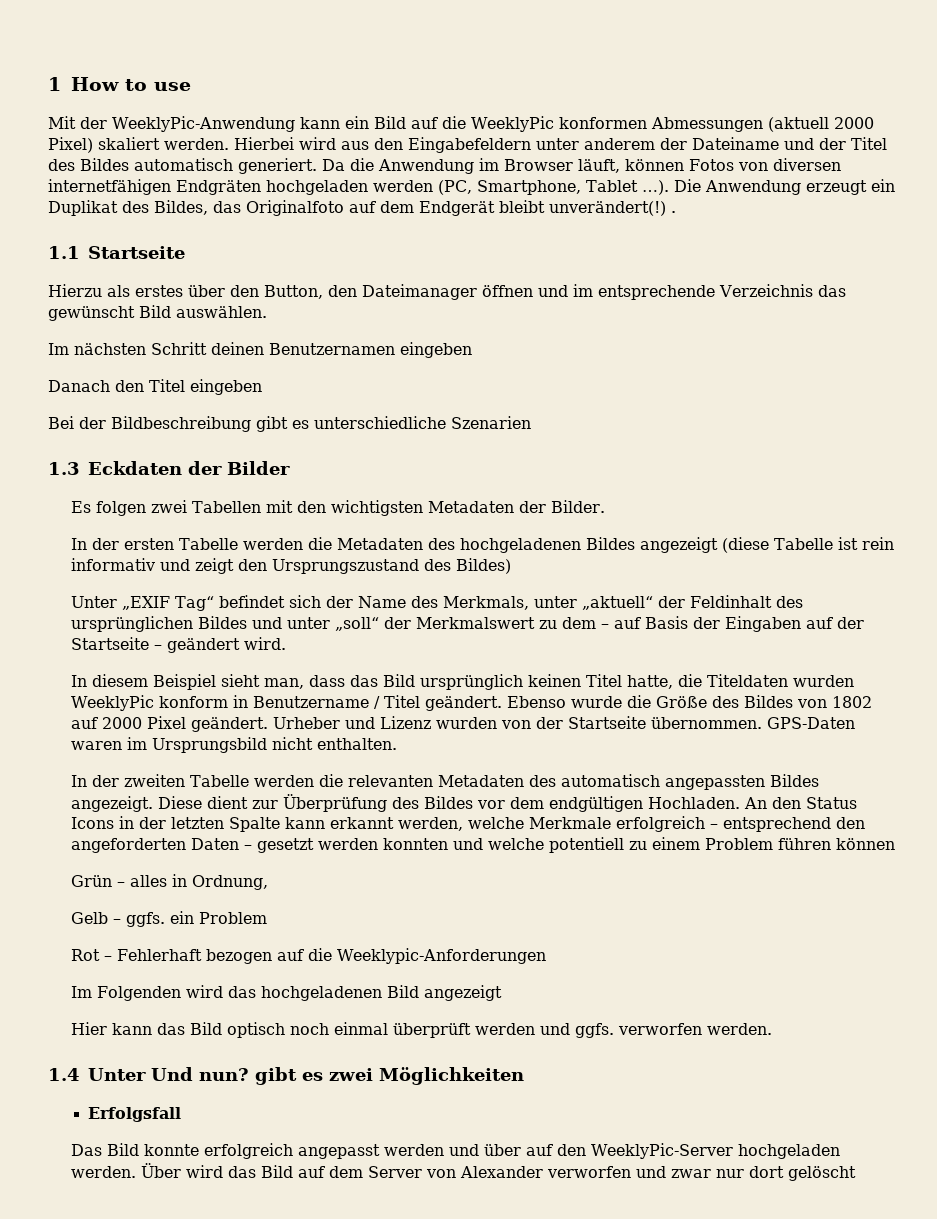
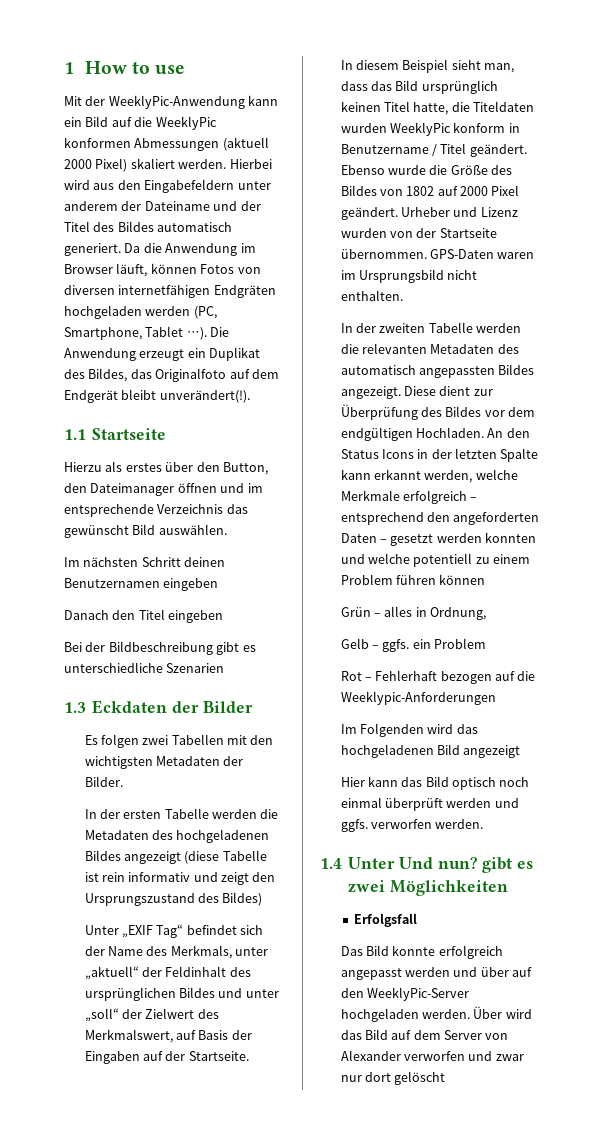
- Die Anwendung erzeugt ein Duplikat des Bildes, das Originalfoto auf dem Endgerät bleibt unverändert(!) .
+ Die Anwendung erzeugt ein Duplikat des Bildes, das Originalfoto auf dem Endgerät bleibt unverändert(!).
- Unter „EXIF Tag“ befindet sich der Name des Merkmals, unter „aktuell“ der Feldinhalt des ursprünglichen Bildes und unter „soll“ der Merkmalswert zu dem – auf Basis der Eingaben auf der Startseite – geändert wird.
+ Unter „EXIF Tag“ befindet sich der Name des Merkmals, unter „aktuell“ der Feldinhalt des ursprünglichen Bildes und unter „soll“ der Zielwert des Merkmalswert, auf Basis der Eingaben auf der Startseite.

